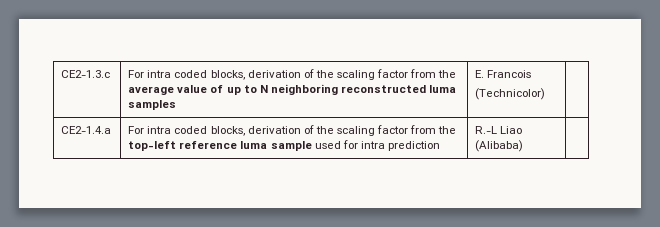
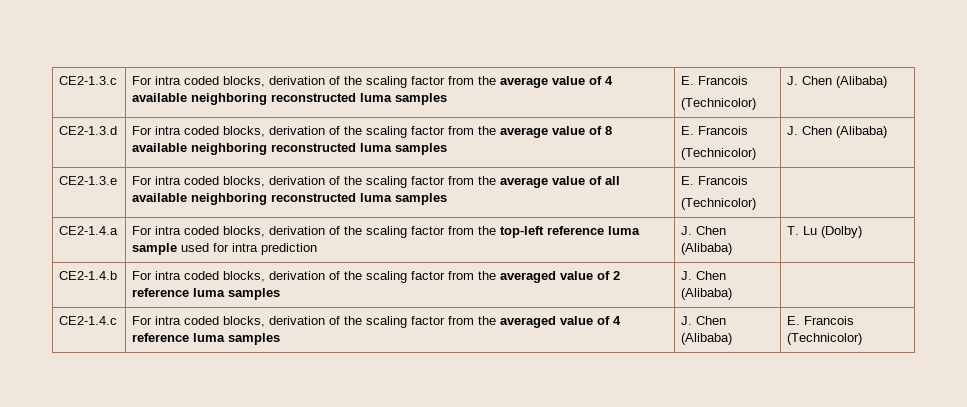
- CE2-1.3.c | For intra coded blocks, derivation of the scaling factor from the average value of up to N neighboring reconstructed luma samples | E. Francois
+ CE2-1.3.c | For intra coded blocks, derivation of the scaling factor from the average value of 4 available neighboring reconstructed luma samples | E. Francois
+ (Technicolor) | J. Chen (Alibaba)
+ CE2-1.3.d | For intra coded blocks, derivation of the scaling factor from the average value of 8 available neighboring reconstructed luma samples | E. Francois
+ (Technicolor) | J. Chen (Alibaba)
+ CE2-1.3.e | For intra coded blocks, derivation of the scaling factor from the average value of all available neighboring reconstructed luma samples | E. Francois
- CE2-1.4.a | For intra coded blocks, derivation of the scaling factor from the top-left reference luma sample used for intra prediction | R.-L Liao (Alibaba) |
+ CE2-1.4.a | For intra coded blocks, derivation of the scaling factor from the top-left reference luma sample used for intra prediction | J. Chen (Alibaba) | T. Lu (Dolby)
+ CE2-1.4.b | For intra coded blocks, derivation of the scaling factor from the averaged value of 2 reference luma samples | J. Chen (Alibaba) |
+ CE2-1.4.c | For intra coded blocks, derivation of the scaling factor from the averaged value of 4 reference luma samples | J. Chen (Alibaba) | E. Francois (Technicolor)

